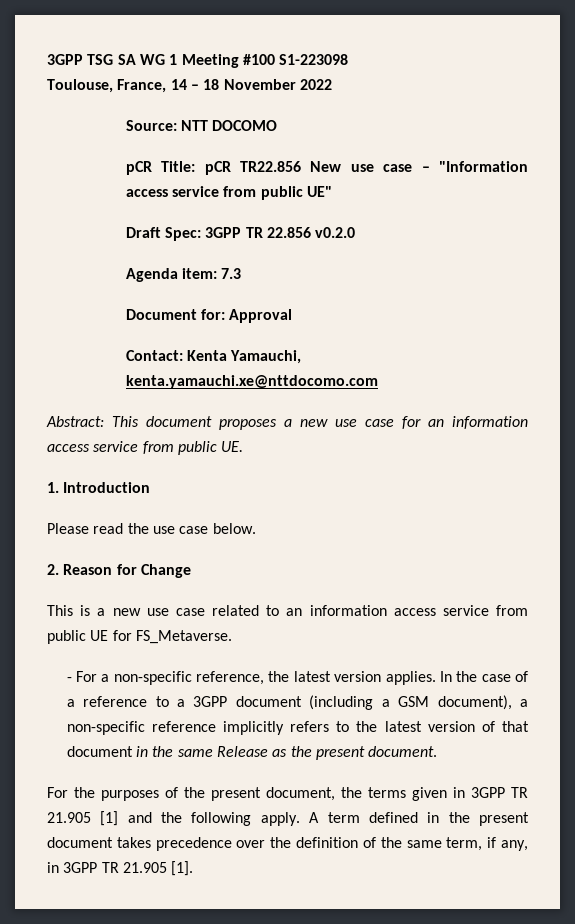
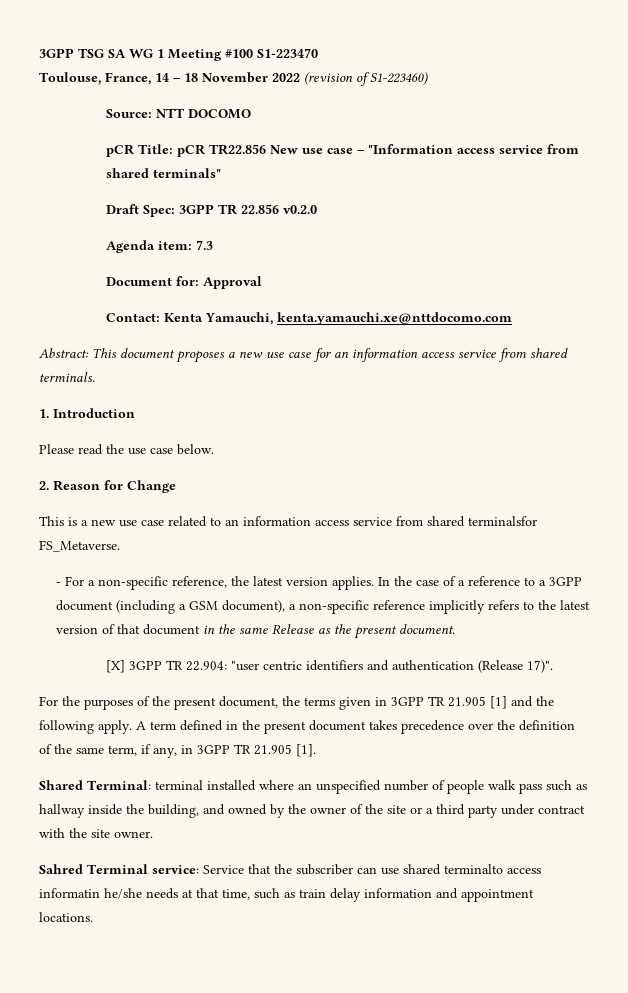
- 3GPP TSG SA WG 1 Meeting #100 S1-223098
+ 3GPP TSG SA WG 1 Meeting #100 S1-223470
- Toulouse, France, 14 – 18 November 2022
+ Toulouse, France, 14 – 18 November 2022 (revision of S1-223460)
- pCR Title: pCR TR22.856 New use case – "Information access service from public UE"
+ pCR Title: pCR TR22.856 New use case – "Information access service from shared terminals"
- Abstract: This document proposes a new use case for an information access service from public UE.
+ Abstract: This document proposes a new use case for an information access service from shared terminals.
- This is a new use case related to an information access service from public UE for FS_Metaverse.
+ This is a new use case related to an information access service from shared terminalsfor FS_Metaverse.
+ [X] 3GPP TR 22.904: "user centric identifiers and authentication (Release 17)".
+ Shared Terminal: terminal installed where an unspecified number of people walk pass such as hallway inside the building, and owned by the owner of the site or a third party under contract with the site owner.
+ Sahred Terminal service: Service that the subscriber can use shared terminalto access informatin he/she needs at that time, such as train delay information and appointment locations.

